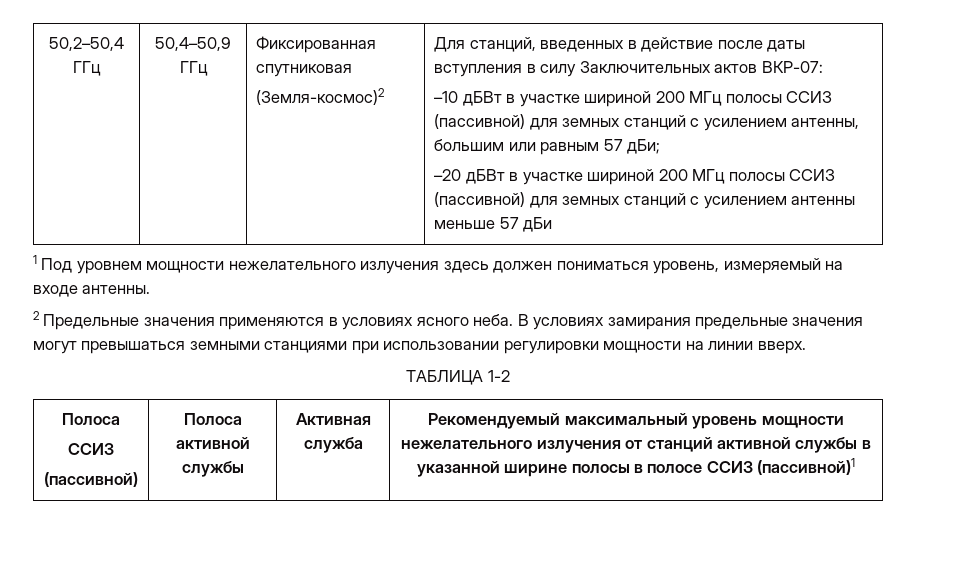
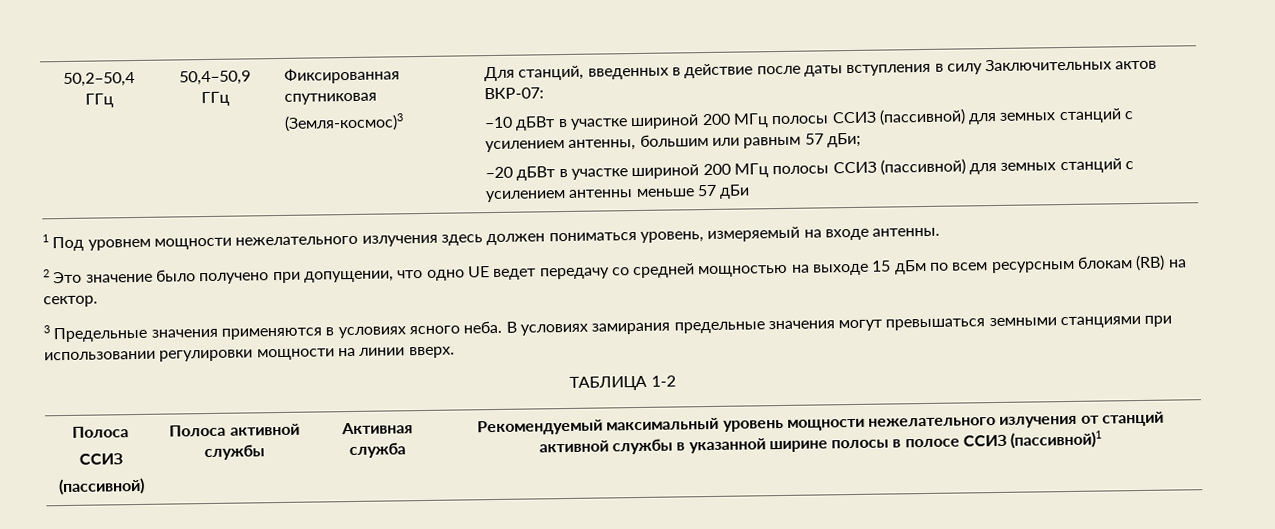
- (Земля-космос)2
+ (Земля-космос)3
- 2 Предельные значения применяются в условиях ясного неба.
+ 2 Это значение было получено при допущении, что одно UE ведет передачу со средней мощностью на выходе 15 дБм по всем ресурсным блокам (RB) на сектор.
+ 3 Предельные значения применяются в условиях ясного неба.

